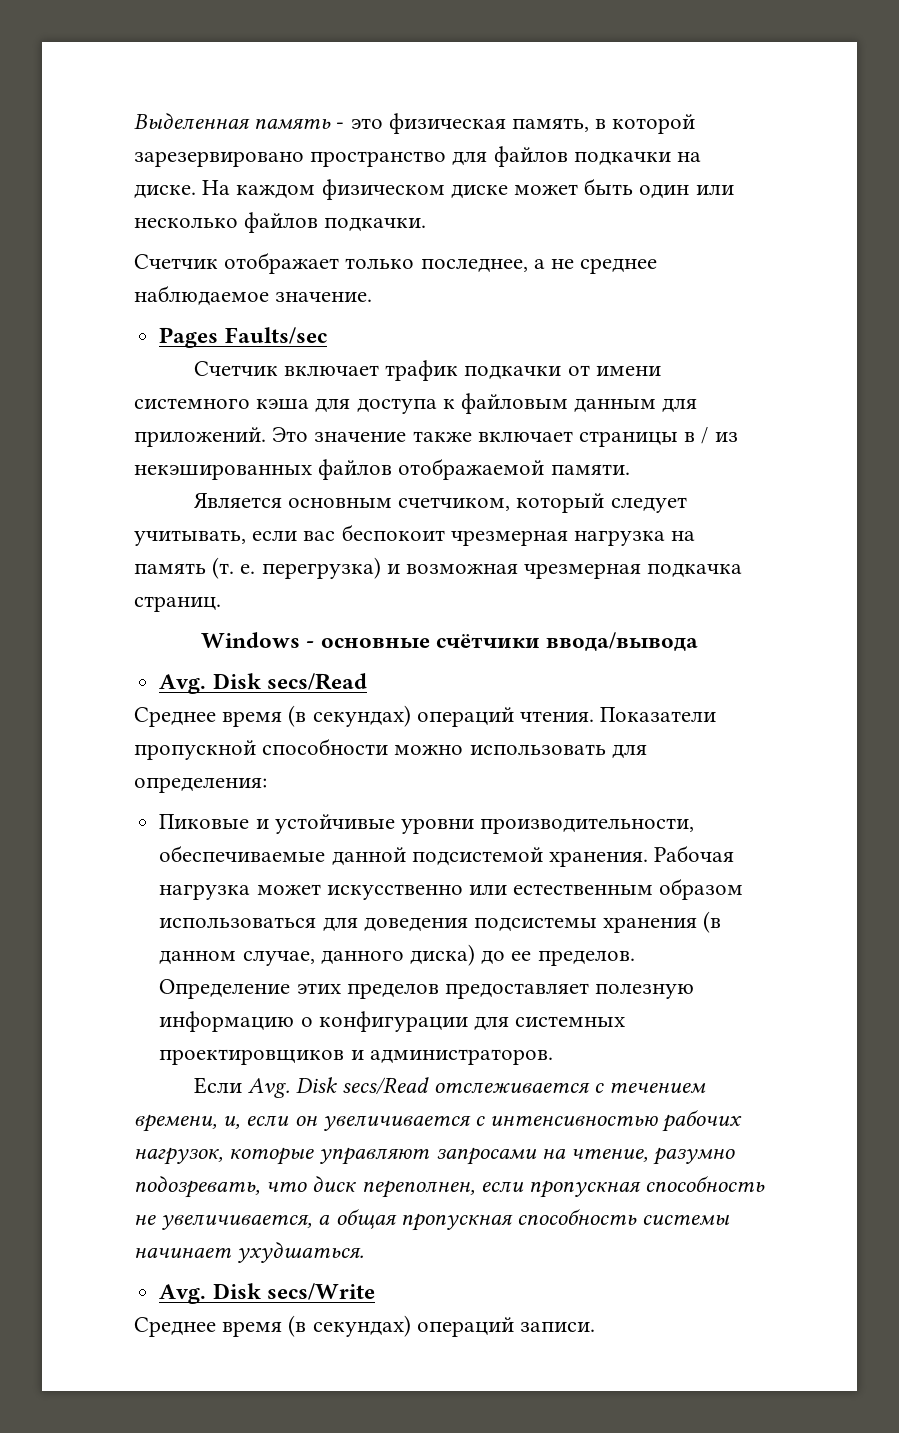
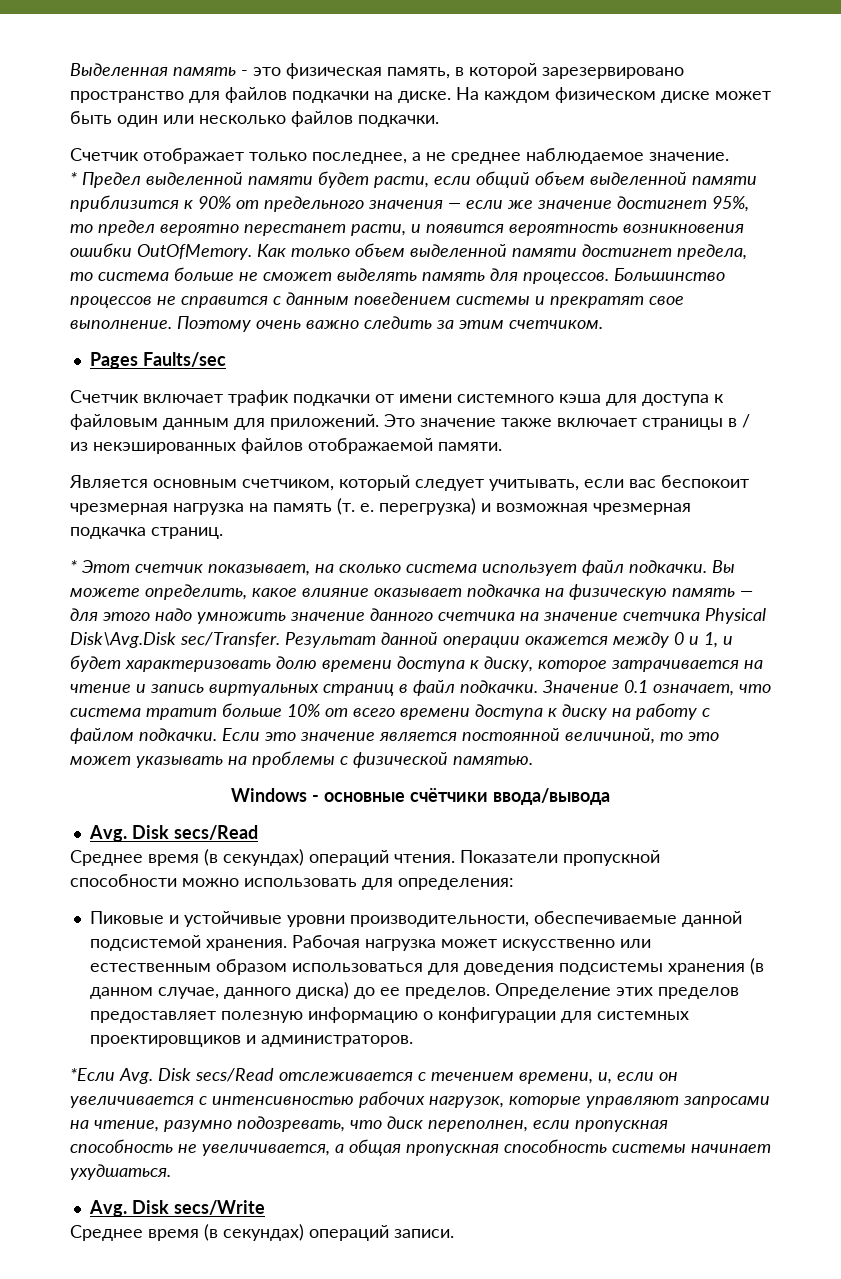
+ * Предел выделенной памяти будет расти, если общий объем выделенной памяти приблизится к 90% от предельного значения — если же значение достигнет 95%, то предел вероятно перестанет расти, и появится вероятность возникновения ошибки OutOfMemory. Как только объем выделенной памяти достигнет предела, то система больше не сможет выделять память для процессов. Большинство процессов не справится с данным поведением системы и прекратят свое выполнение. Поэтому очень важно следить за этим счетчиком.
+ * Этот счетчик показывает, на сколько система использует файл подкачки. Вы можете определить, какое влияние оказывает подкачка на физическую память — для этого надо умножить значение данного счетчика на значение счетчика Physical Disk\Avg.Disk sec/Transfer. Результат данной операции окажется между 0 и 1, и будет характеризовать долю времени доступа к диску, которое затрачивается на чтение и запись виртуальных страниц в файл подкачки. Значение 0.1 означает, что система тратит больше 10% от всего времени доступа к диску на работу с файлом подкачки. Если это значение является постоянной величиной, то это может указывать на проблемы с физической памятью.
- Если Avg. Disk secs/Read отслеживается с течением времени, и, если он увеличивается с интенсивностью рабочих нагрузок, которые управляют запросами на чтение, разумно подозревать, что диск переполнен, если пропускная способность не увеличивается, а общая пропускная способность системы начинает ухудшаться.
+ *Если Avg. Disk secs/Read отслеживается с течением времени, и, если он увеличивается с интенсивностью рабочих нагрузок, которые управляют запросами на чтение, разумно подозревать, что диск переполнен, если пропускная способность не увеличивается, а общая пропускная способность системы начинает ухудшаться.

